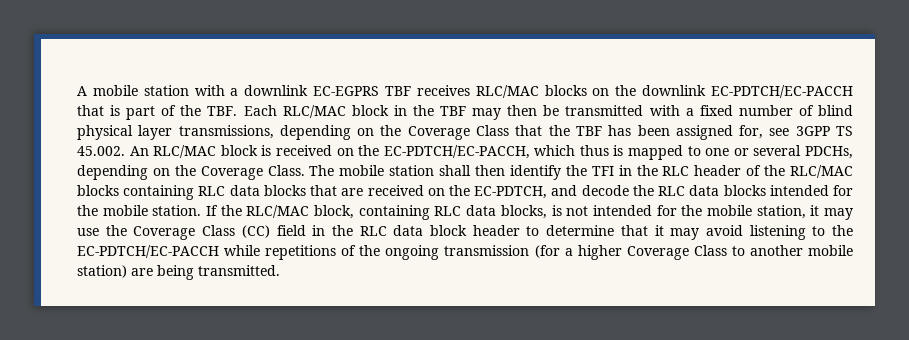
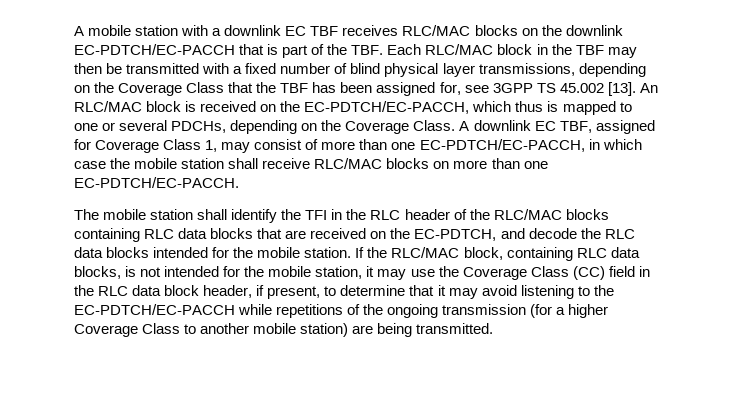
- A mobile station with a downlink EC-EGPRS TBF receives RLC/MAC blocks on the downlink EC-PDTCH/EC-PACCH that is part of the TBF. Each RLC/MAC block in the TBF may then be transmitted with a fixed number of blind physical layer transmissions, depending on the Coverage Class that the TBF has been assigned for, see 3GPP TS 45.002. An RLC/MAC block is received on the EC-PDTCH/EC-PACCH, which thus is mapped to one or several PDCHs, depending on the Coverage Class. The mobile station shall then identify the TFI in the RLC header of the RLC/MAC blocks containing RLC data blocks that are received on the EC-PDTCH, and decode the RLC data blocks intended for the mobile station.
+ A mobile station with a downlink EC TBF receives RLC/MAC blocks on the downlink EC-PDTCH/EC-PACCH that is part of the TBF. Each RLC/MAC block in the TBF may then be transmitted with a fixed number of blind physical layer transmissions, depending on the Coverage Class that the TBF has been assigned for, see 3GPP TS 45.002 [13]. An RLC/MAC block is received on the EC-PDTCH/EC-PACCH, which thus is mapped to one or several PDCHs, depending on the Coverage Class. A downlink EC TBF, assigned for Coverage Class 1, may consist of more than one EC-PDTCH/EC-PACCH, in which case the mobile station shall receive RLC/MAC blocks on more than one EC-PDTCH/EC-PACCH.
+ The mobile station shall identify the TFI in the RLC header of the RLC/MAC blocks containing RLC data blocks that are received on the EC-PDTCH, and decode the RLC data blocks intended for the mobile station.
- If the RLC/MAC block, containing RLC data blocks, is not intended for the mobile station, it may use the Coverage Class (CC) field in the RLC data block header to determine that it may avoid listening to the EC-PDTCH/EC-PACCH while repetitions of the ongoing transmission (for a higher Coverage Class to another mobile station) are being transmitted.
+ If the RLC/MAC block, containing RLC data blocks, is not intended for the mobile station, it may use the Coverage Class (CC) field in the RLC data block header, if present, to determine that it may avoid listening to the EC-PDTCH/EC-PACCH while repetitions of the ongoing transmission (for a higher Coverage Class to another mobile station) are being transmitted.

